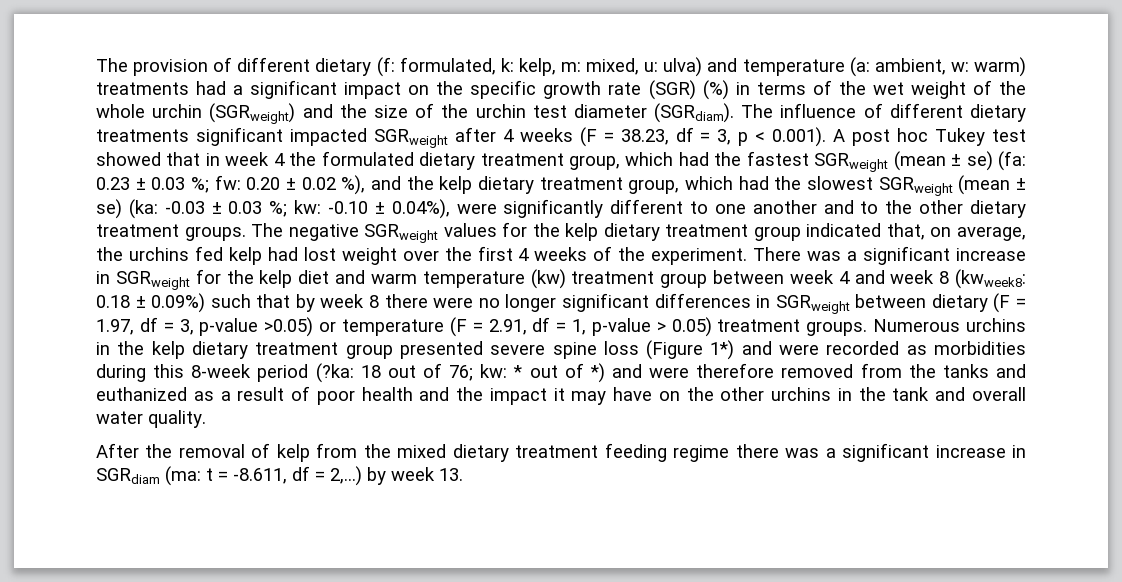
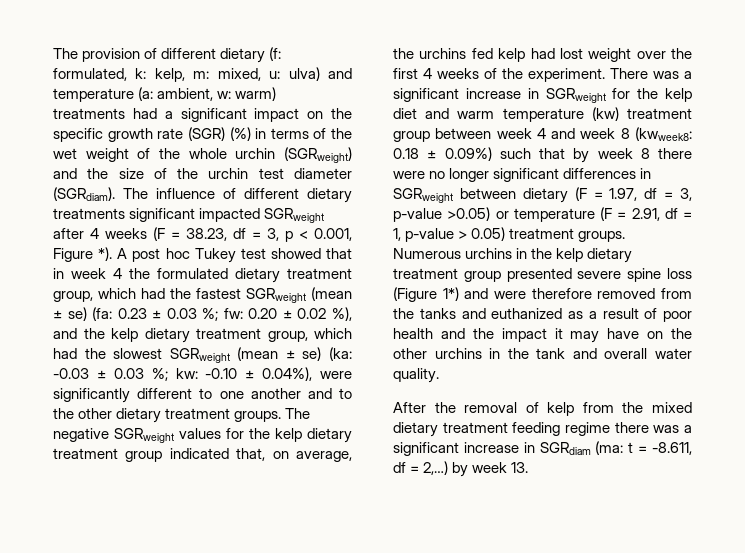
- The influence of different dietary treatments significant impacted SGRweight after 4 weeks (F = 38.23, df = 3, p < 0.001). A post hoc Tukey test showed that in week 4 the formulated dietary treatment group, which had the fastest SGRweight (mean ± se) (fa:
+ The influence of different dietary treatments significant impacted SGRweight after 4 weeks (F = 38.23, df = 3, p < 0.001, Figure *). A post hoc Tukey test showed that in week 4 the formulated dietary treatment group, which had the fastest SGRweight (mean ± se) (fa:
- Numerous urchins in the kelp dietary treatment group presented severe spine loss (Figure 1*) and were recorded as morbidities during this 8-week period (?ka: 18 out of 76; kw: * out of *) and were therefore removed from the tanks and euthanized as a result of poor health and the impact it may have on the other urchins in the tank and overall water quality.
+ Numerous urchins in the kelp dietary treatment group presented severe spine loss (Figure 1*) and were therefore removed from the tanks and euthanized as a result of poor health and the impact it may have on the other urchins in the tank and overall water quality.

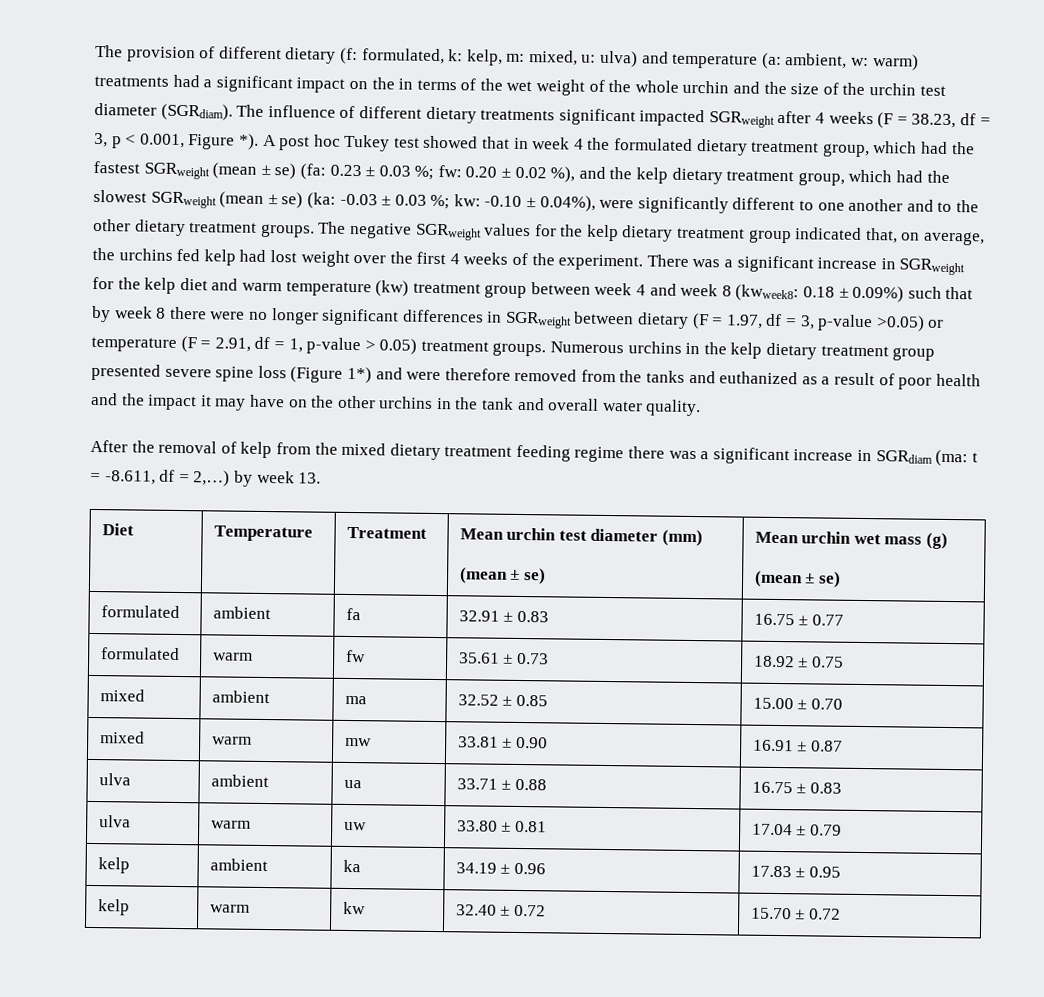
- The provision of different dietary (f: formulated, k: kelp, m: mixed, u: ulva) and temperature (a: ambient, w: warm) treatments had a significant impact on the specific growth rate (SGR) (%) in terms of the wet weight of the whole urchin (SGRweight) and the size of the urchin test diameter (SGRdiam).
+ The provision of different dietary (f: formulated, k: kelp, m: mixed, u: ulva) and temperature (a: ambient, w: warm) treatments had a significant impact on the in terms of the wet weight of the whole urchin and the size of the urchin test diameter (SGRdiam).
+ Diet | Temperature | Treatment | Mean urchin test diameter (mm)
+ (mean ± se) | Mean urchin wet mass (g)
+ (mean ± se)
+ formulated | ambient | fa | 32.91 ± 0.83 | 16.75 ± 0.77
+ formulated | warm | fw | 35.61 ± 0.73 | 18.92 ± 0.75
+ mixed | ambient | ma | 32.52 ± 0.85 | 15.00 ± 0.70
+ mixed | warm | mw | 33.81 ± 0.90 | 16.91 ± 0.87
+ ulva | ambient | ua | 33.71 ± 0.88 | 16.75 ± 0.83
+ ulva | warm | uw | 33.80 ± 0.81 | 17.04 ± 0.79
+ kelp | ambient | ka | 34.19 ± 0.96 | 17.83 ± 0.95
+ kelp | warm | kw | 32.40 ± 0.72 | 15.70 ± 0.72

